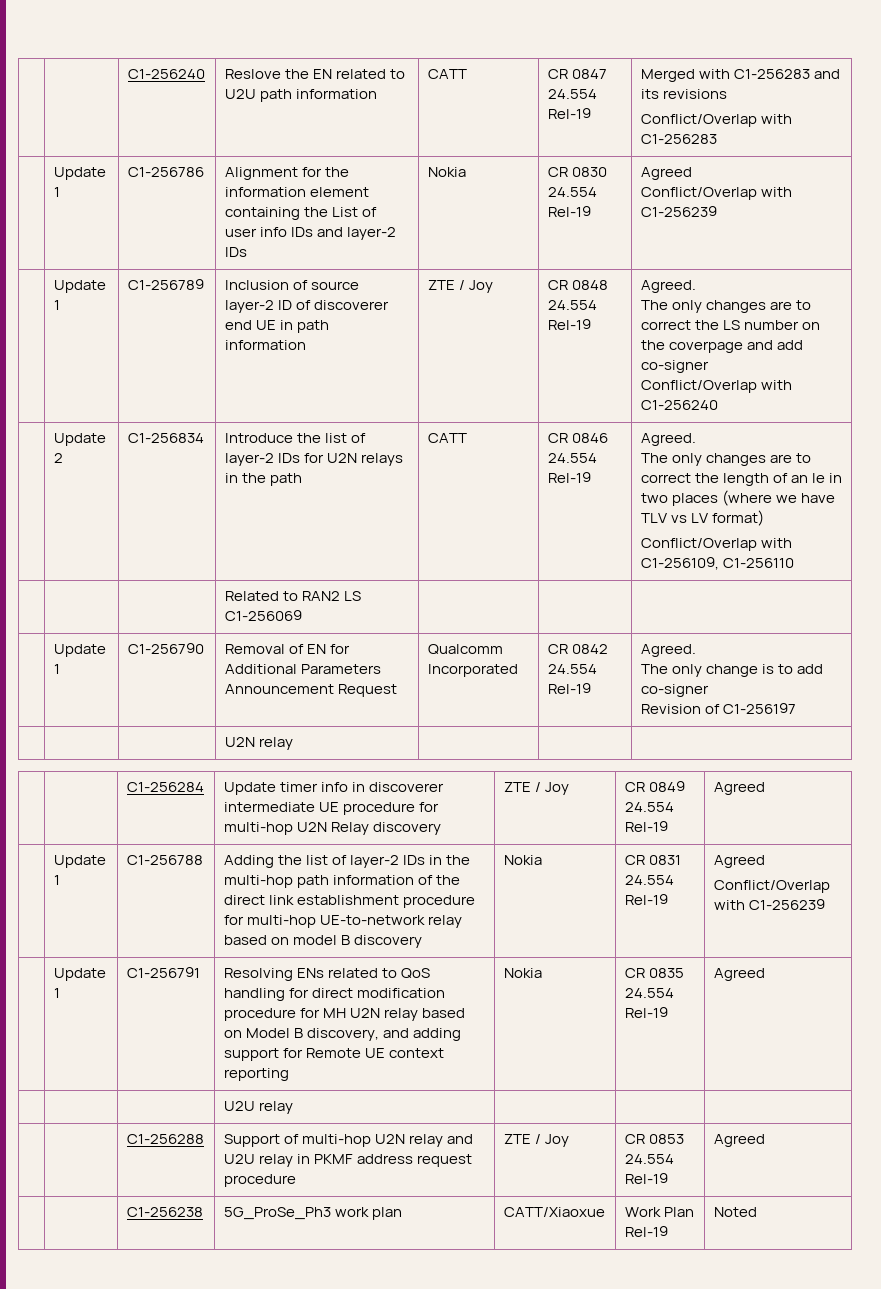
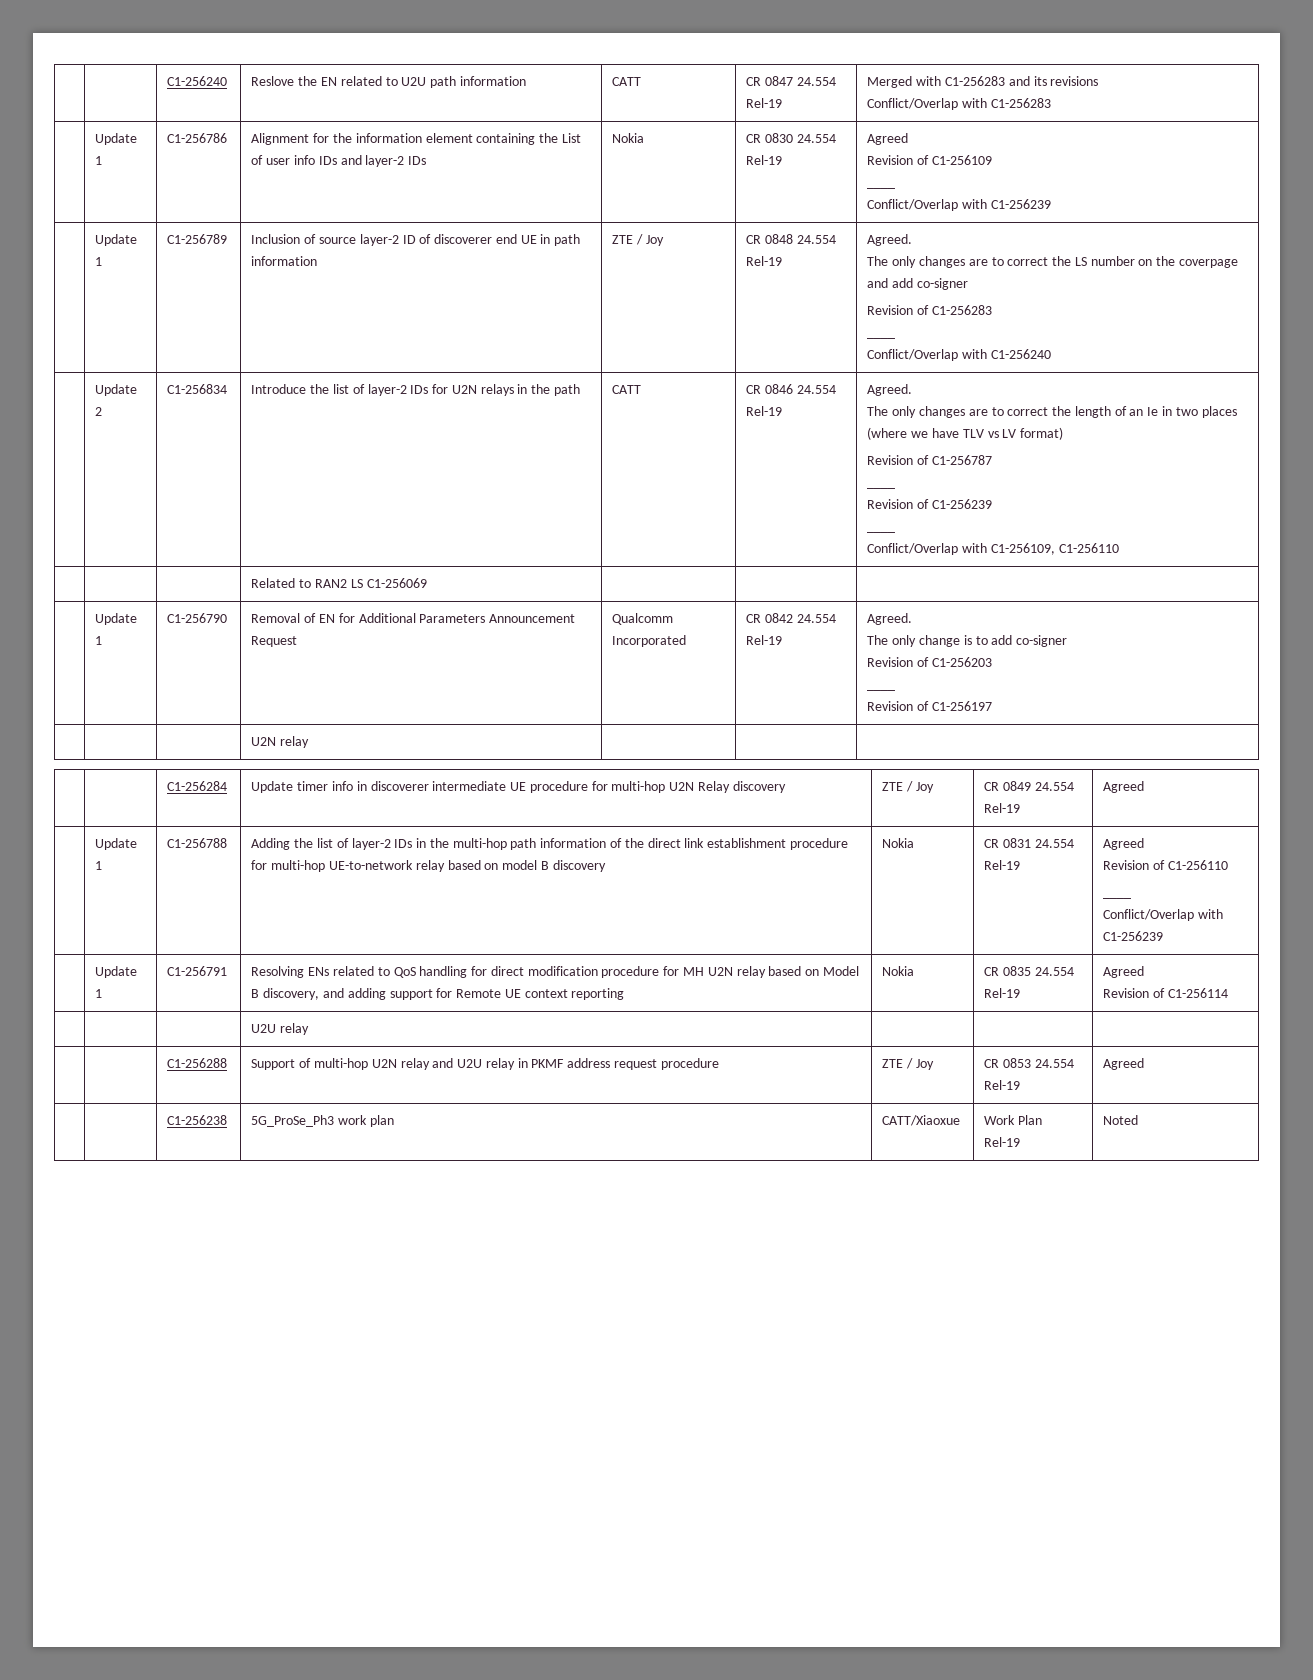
  | Update 1 | C1-256786 | Alignment for the information element containing the List of user info IDs and layer-2 IDs | Nokia | CR 0830 24.554 Rel-19 | Agreed
+ Revision of C1-256109
+ ____
+ Revision of C1-256283
+ ____
+ Revision of C1-256787
+ ____
+ Revision of C1-256239
+ ____
  | Update 1 | C1-256790 | Removal of EN for Additional Parameters Announcement Request | Qualcomm Incorporated | CR 0842 24.554 Rel-19 | Agreed.
  The only change is to add co-signer
+ Revision of C1-256203
+ ____
+ Revision of C1-256110
+ ____
  | Update 1 | C1-256791 | Resolving ENs related to QoS handling for direct modification procedure for MH U2N relay based on Model B discovery, and adding support for Remote UE context reporting | Nokia | CR 0835 24.554 Rel-19 | Agreed
+ Revision of C1-256114

